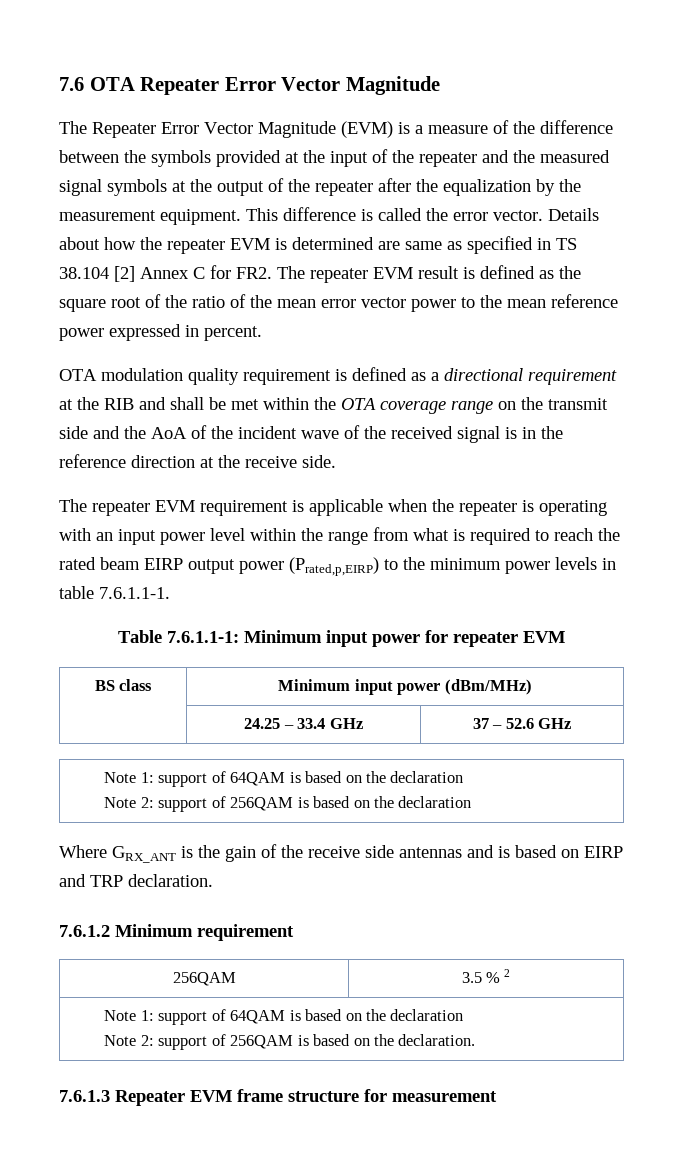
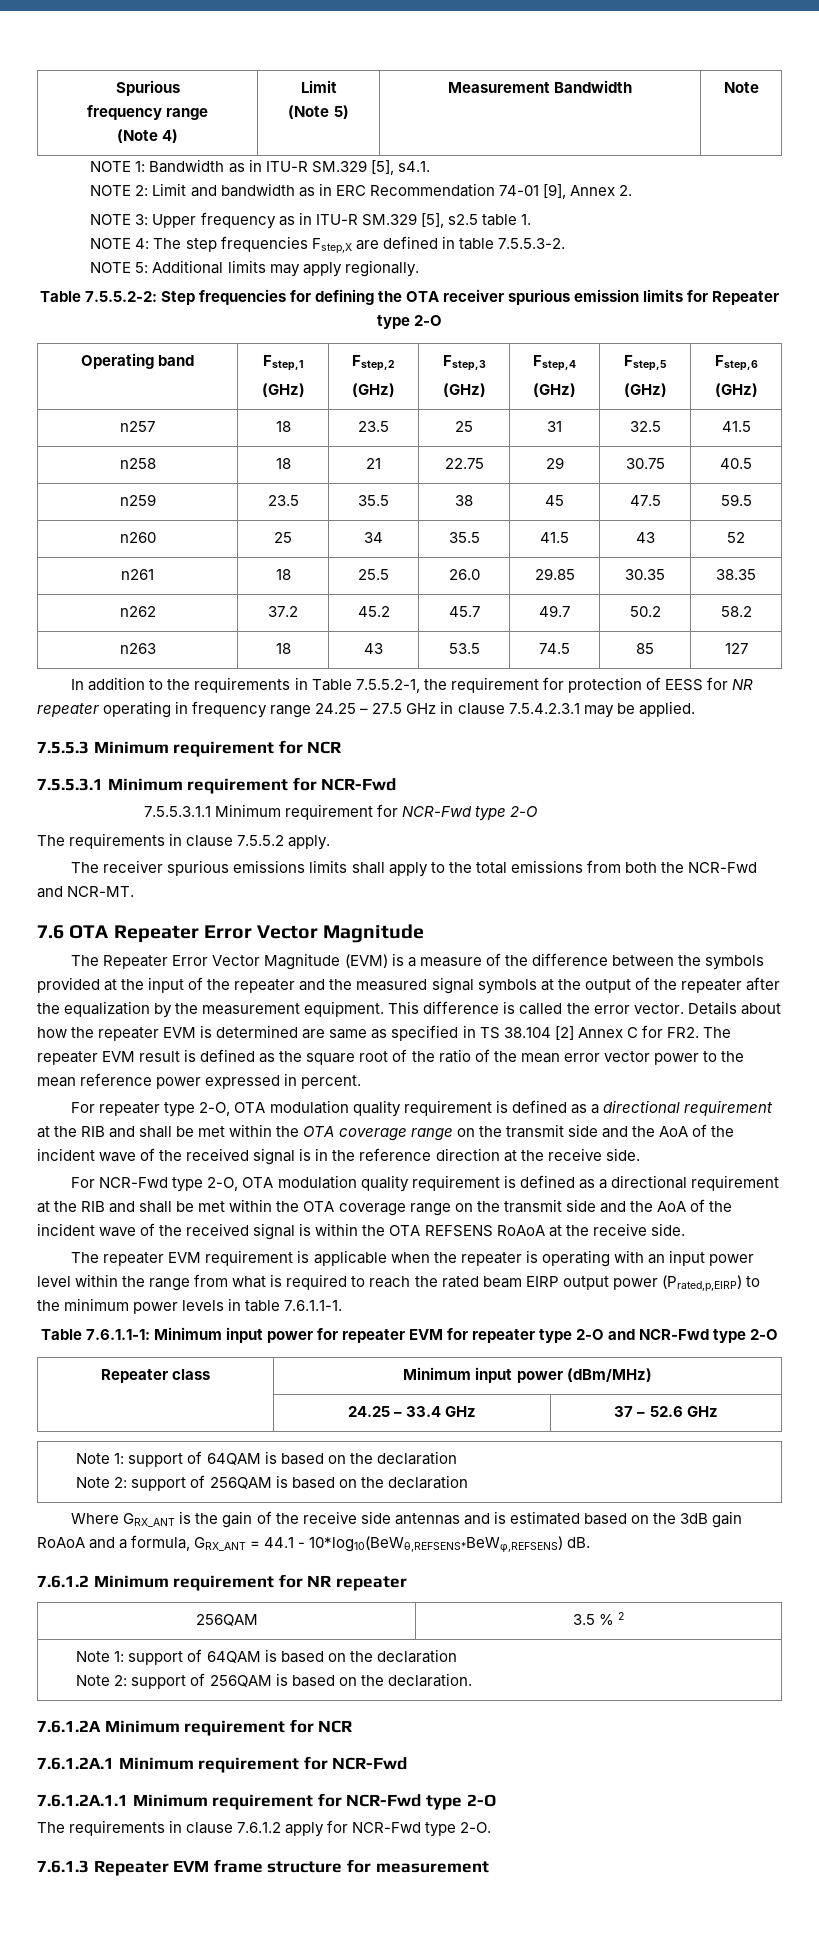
+ Spurious
+ frequency range
+ (Note 4) | Limit
+ (Note 5) | Measurement Bandwidth | Note
+ NOTE 1: Bandwidth as in ITU-R SM.329 [5], s4.1.
+ NOTE 2: Limit and bandwidth as in ERC Recommendation 74-01 [9], Annex 2.
+ NOTE 3: Upper frequency as in ITU-R SM.329 [5], s2.5 table 1.
+ NOTE 4: The step frequencies Fstep,X are defined in table 7.5.5.3-2.
+ NOTE 5: Additional limits may apply regionally.
+ Table 7.5.5.2-2: Step frequencies for defining the OTA receiver spurious emission limits for Repeater type 2-O
+ Operating band | Fstep,1
+ (GHz) | Fstep,2
+ (GHz) | Fstep,3
+ (GHz) | Fstep,4
+ (GHz) | Fstep,5
+ (GHz) | Fstep,6
+ (GHz)
+ n257 | 18 | 23.5 | 25 | 31 | 32.5 | 41.5
+ n258 | 18 | 21 | 22.75 | 29 | 30.75 | 40.5
+ n259 | 23.5 | 35.5 | 38 | 45 | 47.5 | 59.5
+ n260 | 25 | 34 | 35.5 | 41.5 | 43 | 52
+ n261 | 18 | 25.5 | 26.0 | 29.85 | 30.35 | 38.35
+ n262 | 37.2 | 45.2 | 45.7 | 49.7 | 50.2 | 58.2
+ n263 | 18 | 43 | 53.5 | 74.5 | 85 | 127
+ In addition to the requirements in Table 7.5.5.2-1, the requirement for protection of EESS for NR repeater operating in frequency range 24.25 – 27.5 GHz in clause 7.5.4.2.3.1 may be applied.
+ 7.5.5.3 Minimum requirement for NCR
+ 7.5.5.3.1 Minimum requirement for NCR-Fwd
+ 7.5.5.3.1.1 Minimum requirement for NCR-Fwd type 2-O
+ The requirements in clause 7.5.5.2 apply.
+ The receiver spurious emissions limits shall apply to the total emissions from both the NCR-Fwd and NCR-MT.
- OTA modulation quality requirement is defined as a directional requirement at the RIB and shall be met within the OTA coverage range on the transmit side and the AoA of the incident wave of the received signal is in the reference direction at the receive side.
+ For repeater type 2-O, OTA modulation quality requirement is defined as a directional requirement at the RIB and shall be met within the OTA coverage range on the transmit side and the AoA of the incident wave of the received signal is in the reference direction at the receive side.
+ For NCR-Fwd type 2-O, OTA modulation quality requirement is defined as a directional requirement at the RIB and shall be met within the OTA coverage range on the transmit side and the AoA of the incident wave of the received signal is within the OTA REFSENS RoAoA at the receive side.
- Table 7.6.1.1-1: Minimum input power for repeater EVM
- BS class | Minimum input power (dBm/MHz)
+ Table 7.6.1.1-1: Minimum input power for repeater EVM for repeater type 2-O and NCR-Fwd type 2-O
+ Repeater class | Minimum input power (dBm/MHz)
- Where GRX_ANT is the gain of the receive side antennas and is based on EIRP and TRP declaration.
+ Where GRX_ANT is the gain of the receive side antennas and is estimated based on the 3dB gain RoAoA and a formula, GRX_ANT = 44.1 - 10*log10(BeWθ,REFSENS*BeWφ,REFSENS) dB.
- 7.6.1.2 Minimum requirement
+ 7.6.1.2 Minimum requirement for NR repeater
+ 7.6.1.2A Minimum requirement for NCR
+ 7.6.1.2A.1 Minimum requirement for NCR-Fwd
+ 7.6.1.2A.1.1 Minimum requirement for NCR-Fwd type 2-O
+ The requirements in clause 7.6.1.2 apply for NCR-Fwd type 2-O.

